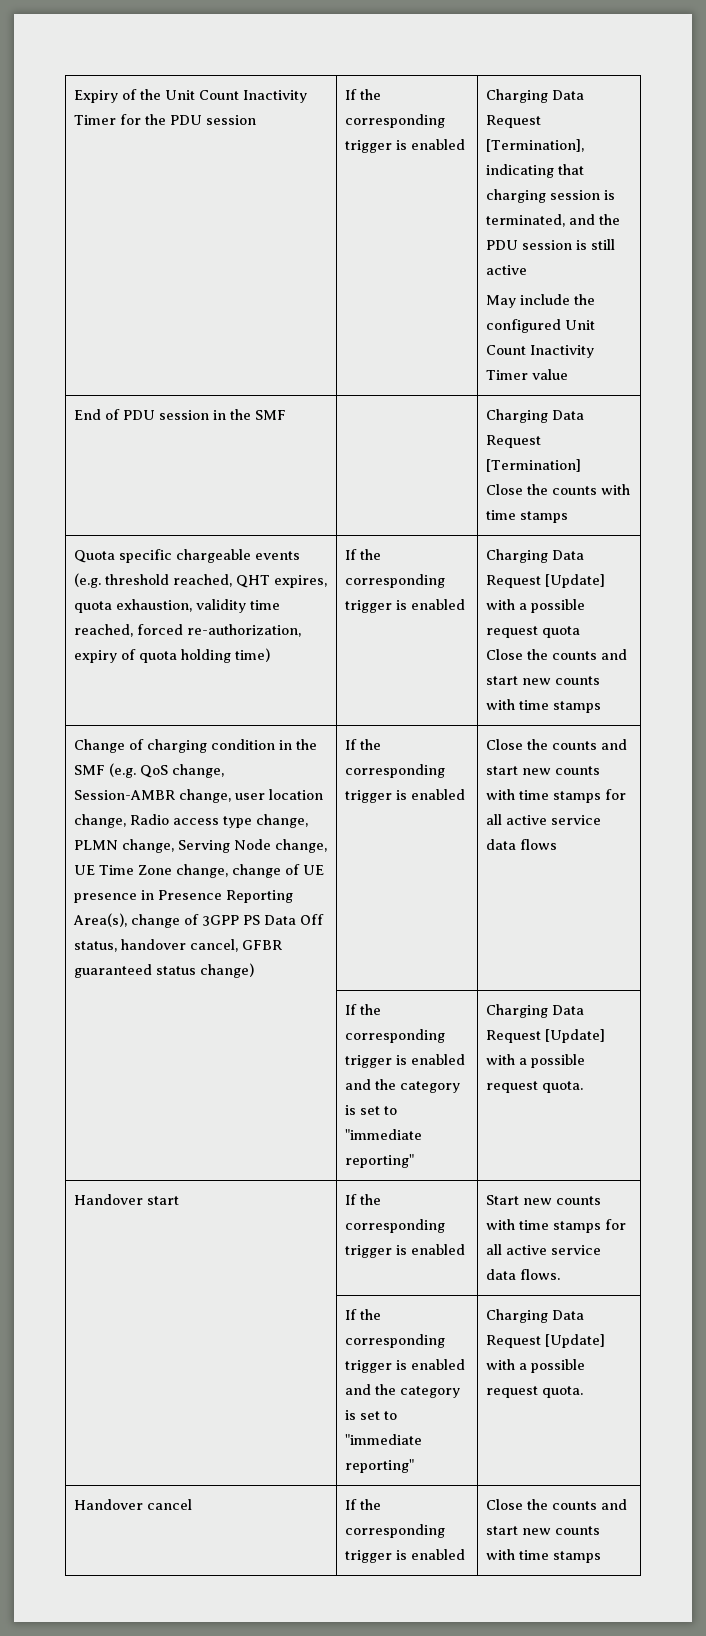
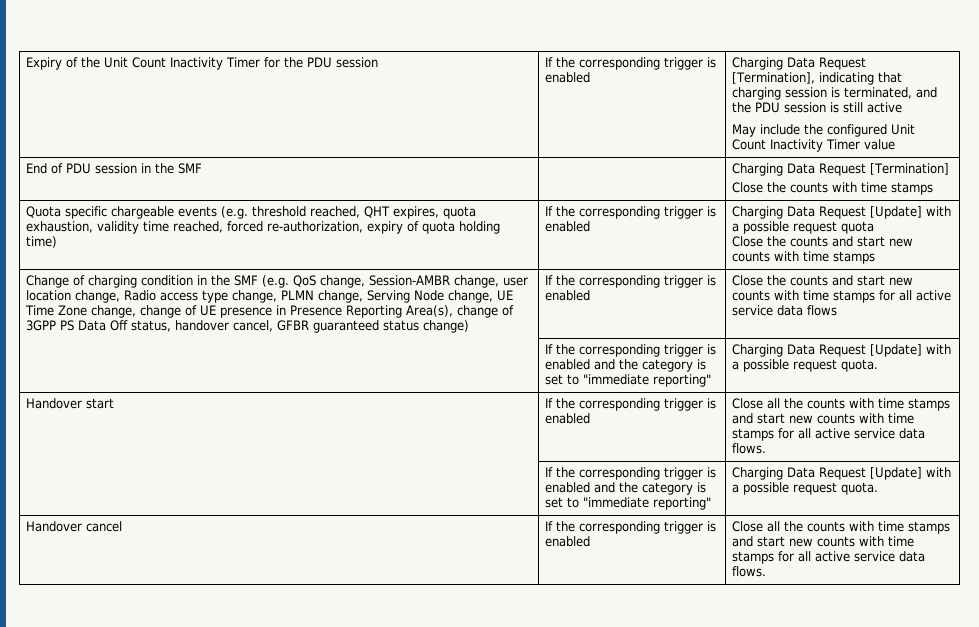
- Handover start | If the corresponding trigger is enabled | Start new counts with time stamps for all active service data flows.
+ Handover start | If the corresponding trigger is enabled | Close all the counts with time stamps and start new counts with time stamps for all active service data flows.
- Handover cancel | If the corresponding trigger is enabled | Close the counts and start new counts with time stamps
+ Handover cancel | If the corresponding trigger is enabled | Close all the counts with time stamps and start new counts with time stamps for all active service data flows.

